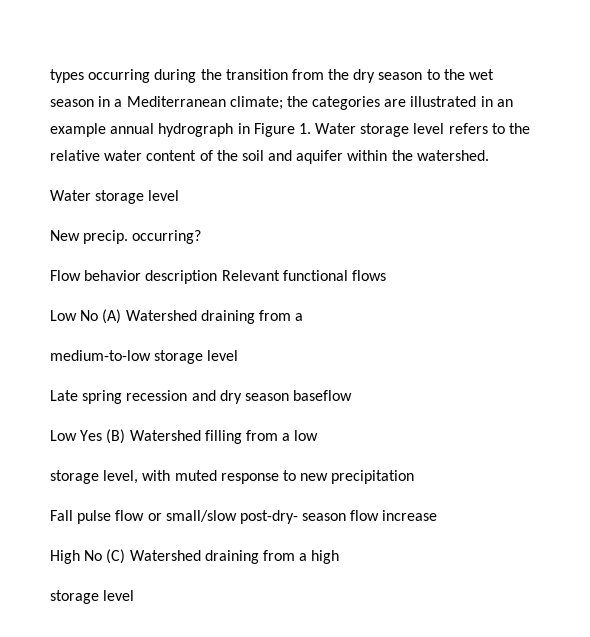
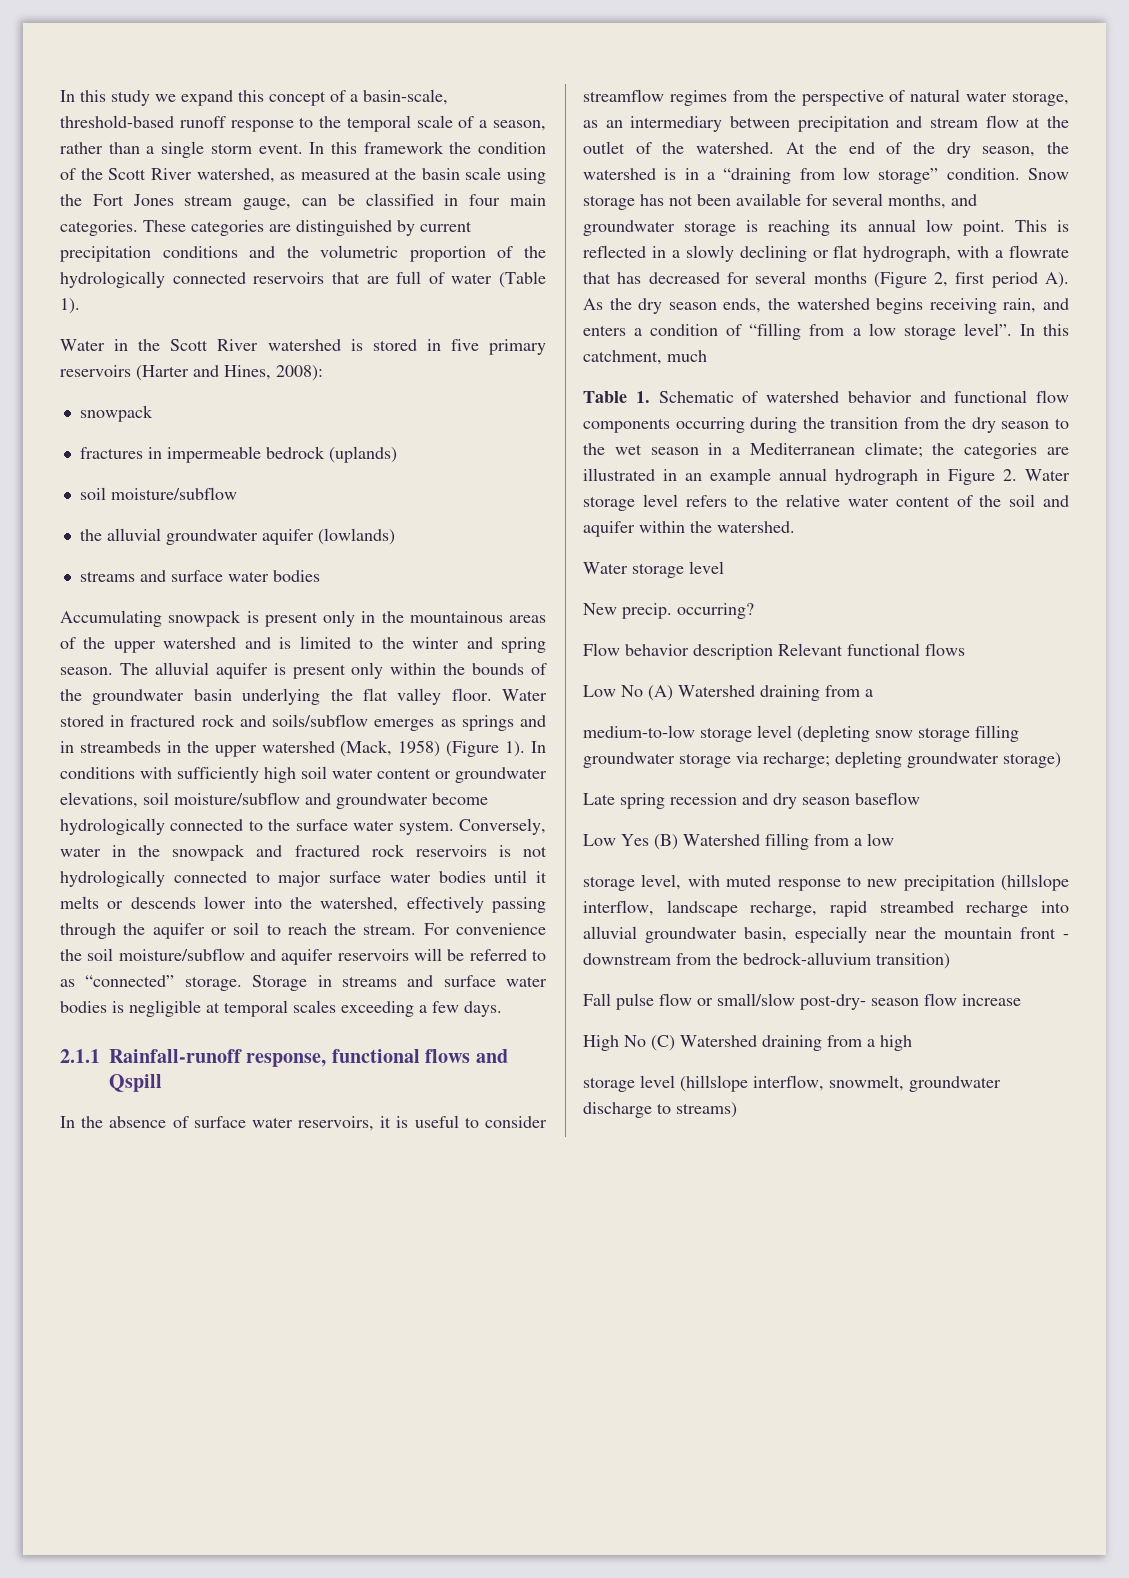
- types occurring during the transition from the dry season to the wet season in a Mediterranean climate; the categories are illustrated in an example annual hydrograph in Figure 1. Water storage level refers to the relative water content of the soil and aquifer within the watershed.
+ In this study we expand this concept of a basin-scale, threshold-based runoff response to the temporal scale of a season, rather than a single storm event. In this framework the condition of the Scott River watershed, as measured at the basin scale using the Fort Jones stream gauge, can be classified in four main categories. These categories are distinguished by current precipitation conditions and the volumetric proportion of the hydrologically connected reservoirs that are full of water (Table 1).
+ Water in the Scott River watershed is stored in five primary reservoirs (Harter and Hines, 2008):
+ snowpack
+ fractures in impermeable bedrock (uplands)
+ soil moisture/subflow
+ the alluvial groundwater aquifer (lowlands)
+ streams and surface water bodies
+ Accumulating snowpack is present only in the mountainous areas of the upper watershed and is limited to the winter and spring season. The alluvial aquifer is present only within the bounds of the groundwater basin underlying the flat valley floor. Water stored in fractured rock and soils/subflow emerges as springs and in streambeds in the upper watershed (Mack, 1958) (Figure 1). In conditions with sufficiently high soil water content or groundwater elevations, soil moisture/subflow and groundwater become hydrologically connected to the surface water system. Conversely, water in the snowpack and fractured rock reservoirs is not hydrologically connected to major surface water bodies until it melts or descends lower into the watershed, effectively passing through the aquifer or soil to reach the stream. For convenience the soil moisture/subflow and aquifer reservoirs will be referred to as “connected” storage. Storage in streams and surface water bodies is negligible at temporal scales exceeding a few days.
+ 2.1.1 Rainfall-runoff response, functional flows and Qspill
+ In the absence of surface water reservoirs, it is useful to consider streamflow regimes from the perspective of natural water storage, as an intermediary between precipitation and stream flow at the outlet of the watershed. At the end of the dry season, the watershed is in a “draining from low storage” condition. Snow storage has not been available for several months, and groundwater storage is reaching its annual low point. This is reflected in a slowly declining or flat hydrograph, with a flowrate that has decreased for several months (Figure 2, first period A). As the dry season ends, the watershed begins receiving rain, and enters a condition of “filling from a low storage level”. In this catchment, much
+ Table 1. Schematic of watershed behavior and functional flow components occurring during the transition from the dry season to the wet season in a Mediterranean climate; the categories are illustrated in an example annual hydrograph in Figure 2. Water storage level refers to the relative water content of the soil and aquifer within the watershed.
- medium-to-low storage level
+ medium-to-low storage level (depleting snow storage filling groundwater storage via recharge; depleting groundwater storage)
- storage level, with muted response to new precipitation
+ storage level, with muted response to new precipitation (hillslope interflow, landscape recharge, rapid streambed recharge into alluvial groundwater basin, especially near the mountain front - downstream from the bedrock-alluvium transition)
  High No (C) Watershed draining from a high
- storage level
+ storage level (hillslope interflow, snowmelt, groundwater discharge to streams)

